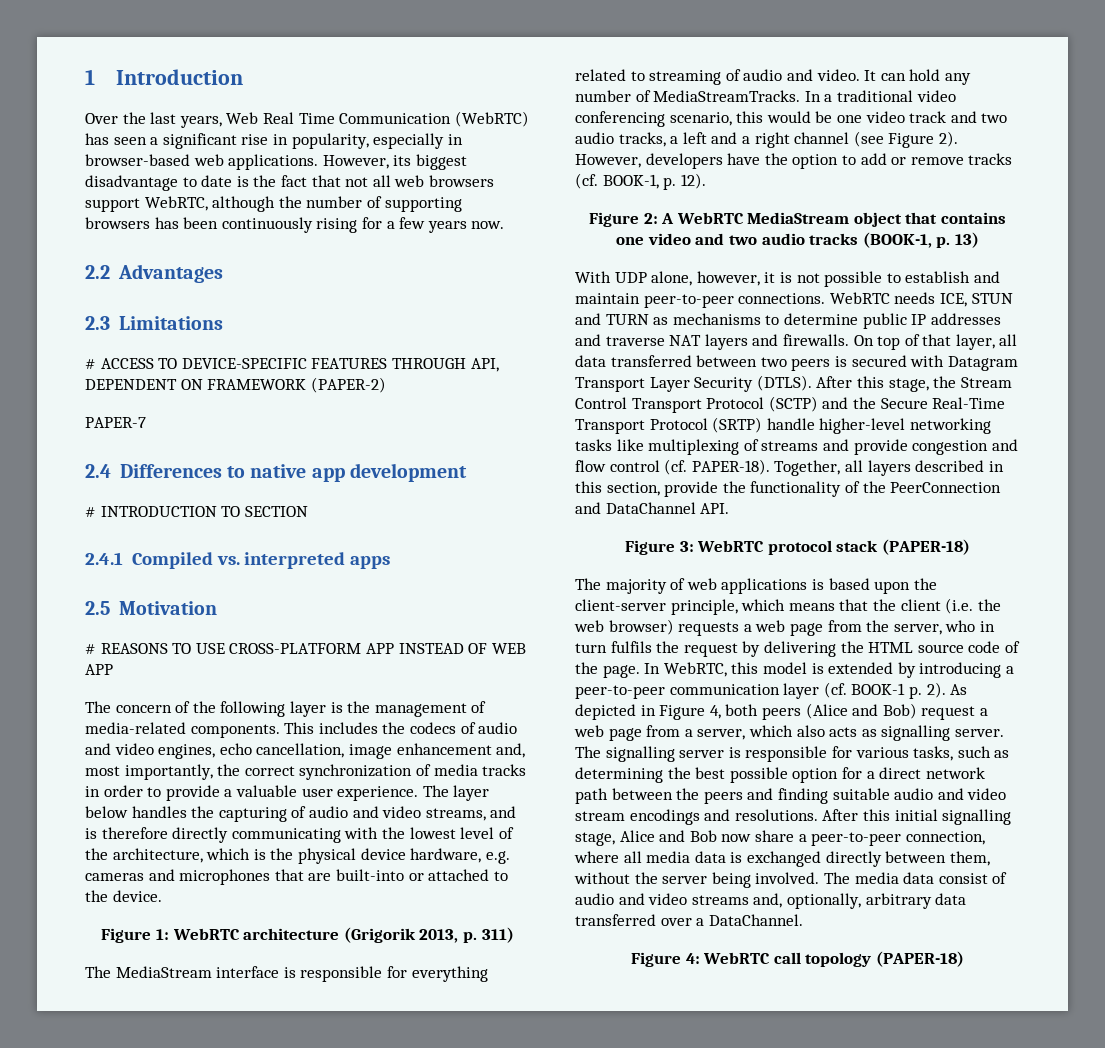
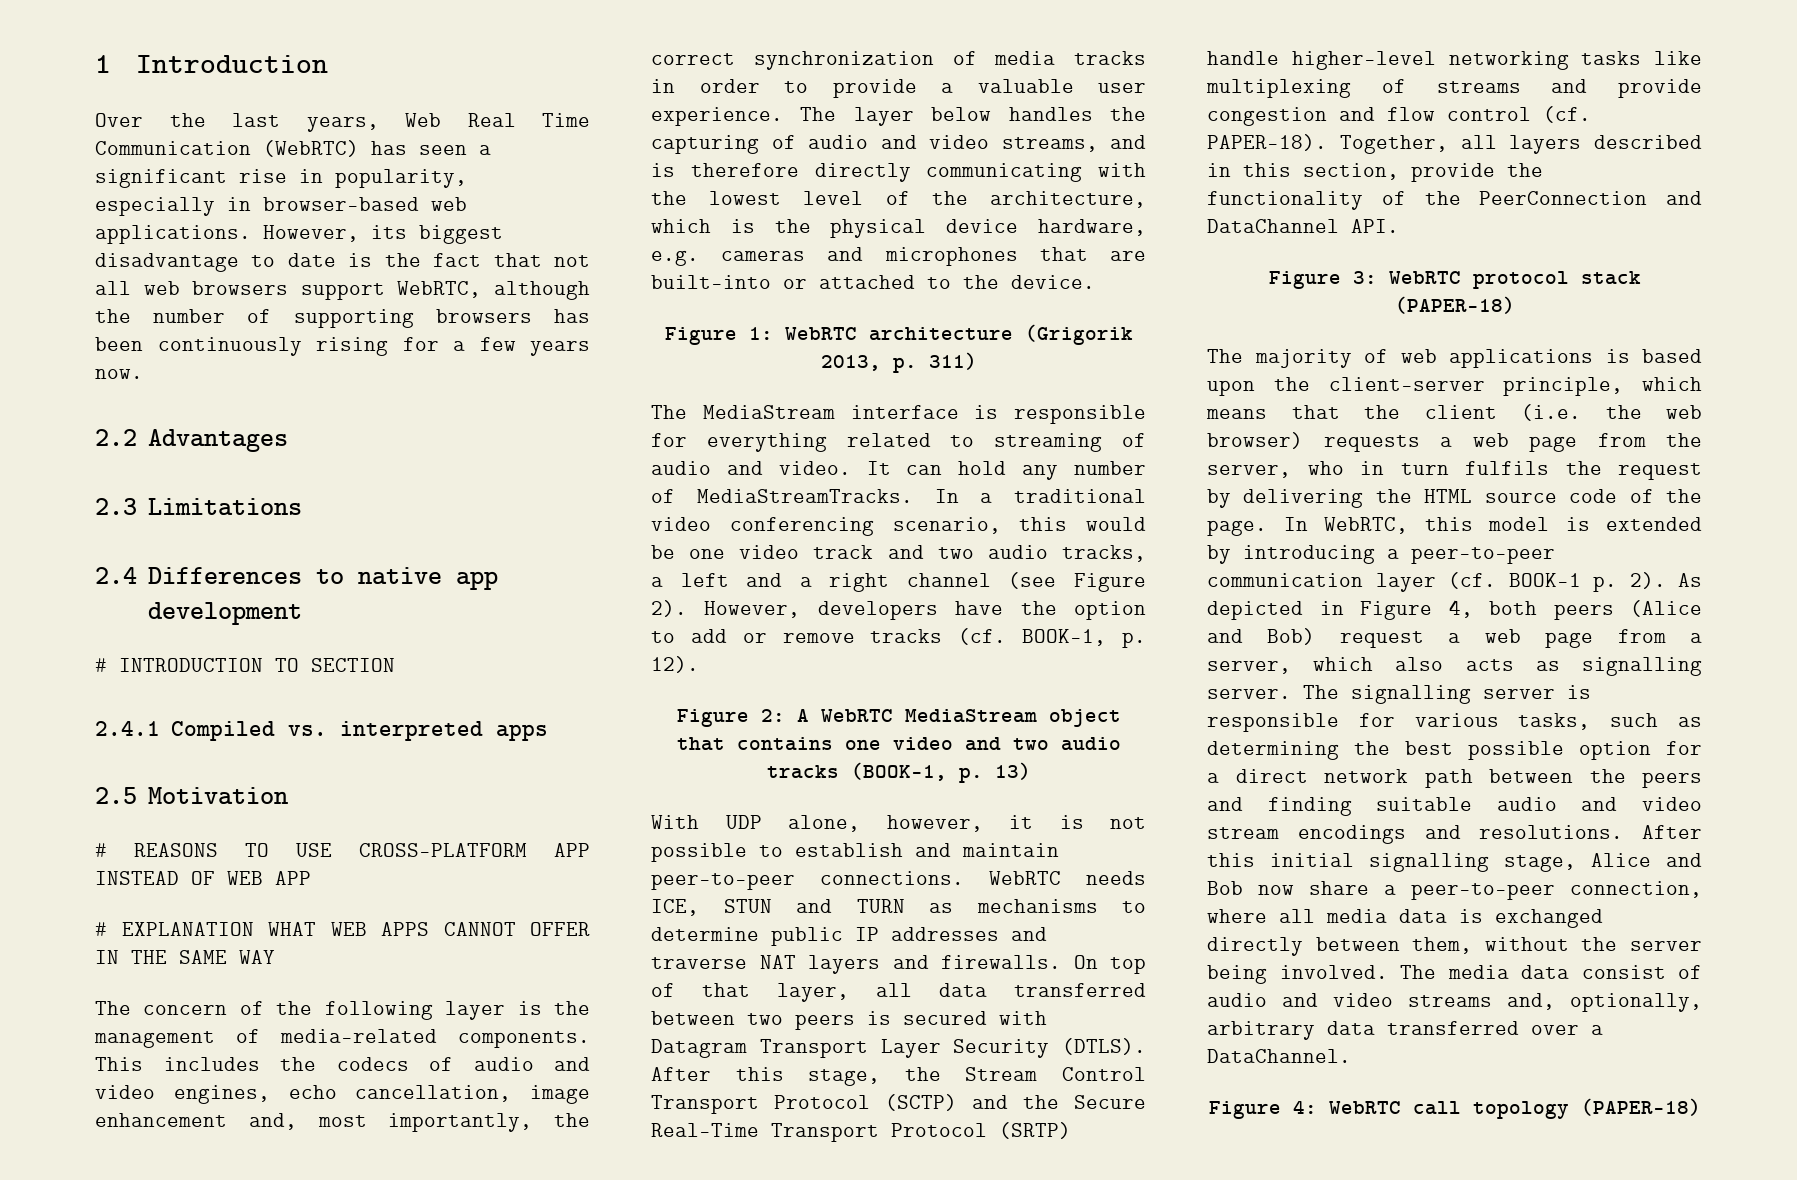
- # ACCESS TO DEVICE-SPECIFIC FEATURES THROUGH API, DEPENDENT ON FRAMEWORK (PAPER-2)
- PAPER-7
+ # EXPLANATION WHAT WEB APPS CANNOT OFFER IN THE SAME WAY

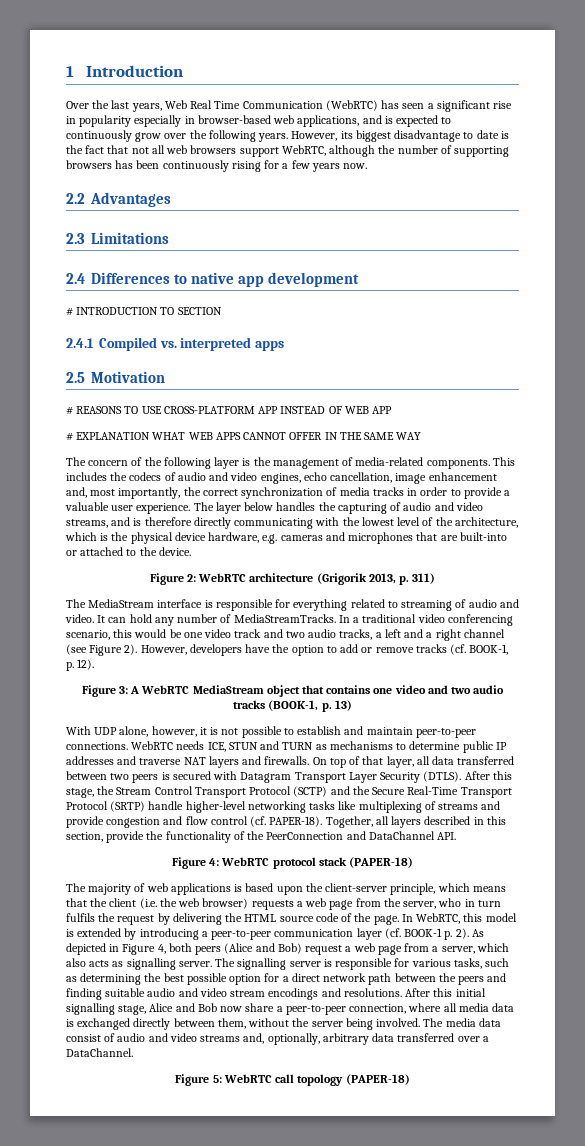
- Over the last years, Web Real Time Communication (WebRTC) has seen a significant rise in popularity, especially in browser-based web applications.
+ Over the last years, Web Real Time Communication (WebRTC) has seen a significant rise in popularity especially in browser-based web applications, and is expected to continuously grow over the following years.
- Figure 1: WebRTC architecture (Grigorik 2013, p. 311)
+ Figure 2: WebRTC architecture (Grigorik 2013, p. 311)
- Figure 2: A WebRTC MediaStream object that contains one video and two audio tracks (BOOK-1, p. 13)
+ Figure 3: A WebRTC MediaStream object that contains one video and two audio tracks (BOOK-1, p. 13)
- Figure 3: WebRTC protocol stack (PAPER-18)
+ Figure 4: WebRTC protocol stack (PAPER-18)
- Figure 4: WebRTC call topology (PAPER-18)
+ Figure 5: WebRTC call topology (PAPER-18)

